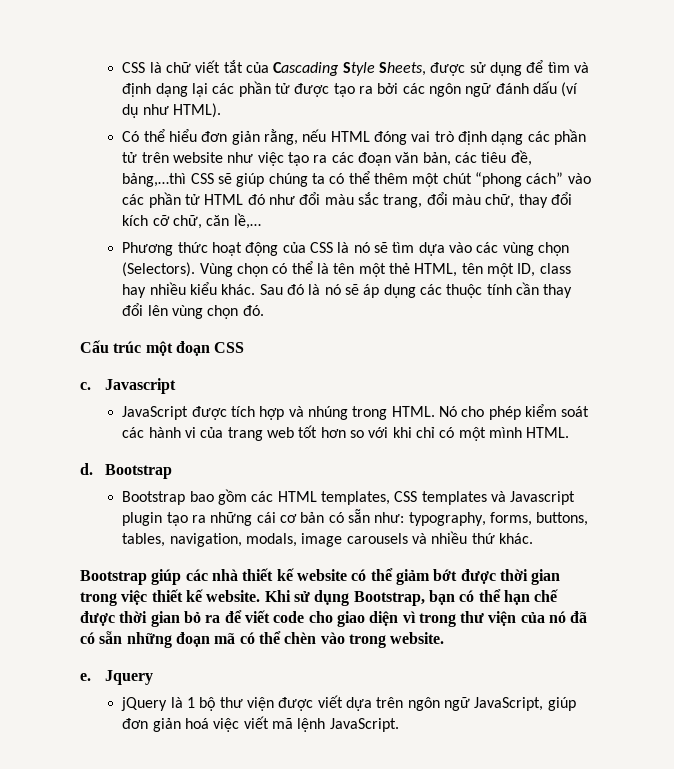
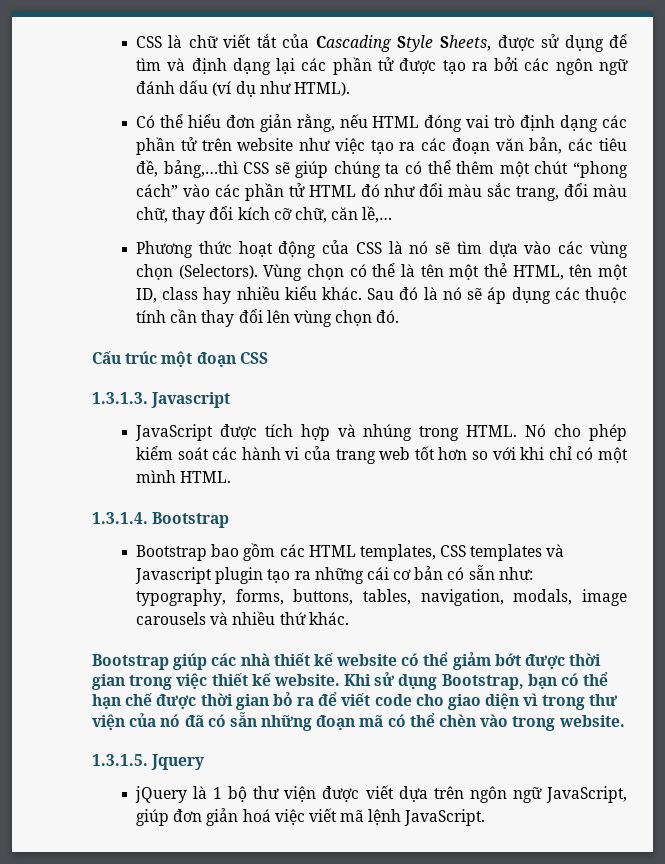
- c. Javascript
+ 1.3.1.3. Javascript
- d. Bootstrap
+ 1.3.1.4. Bootstrap
- e. Jquery
+ 1.3.1.5. Jquery

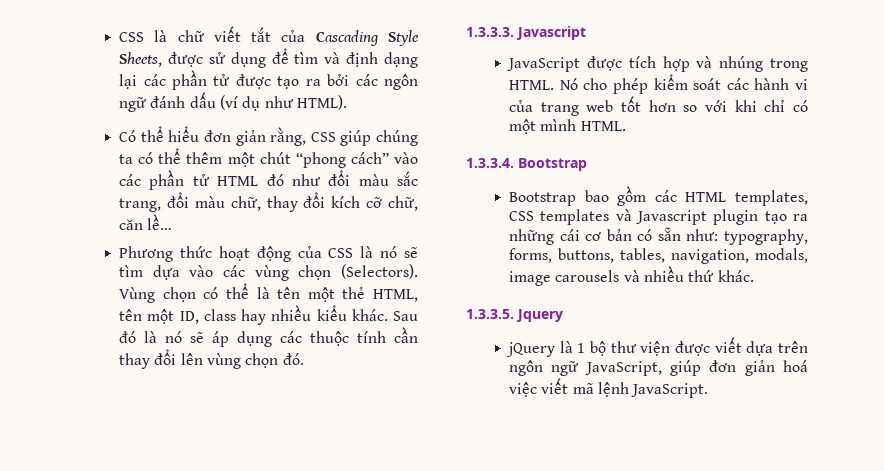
- Có thể hiểu đơn giản rằng, nếu HTML đóng vai trò định dạng các phần tử trên website như việc tạo ra các đoạn văn bản, các tiêu đề, bảng,…thì CSS sẽ giúp chúng ta có thể thêm một chút “phong cách” vào các phần tử HTML đó như đổi màu sắc trang, đổi màu chữ, thay đổi kích cỡ chữ, căn lề,…
+ Có thể hiểu đơn giản rằng, CSS giúp chúng ta có thể thêm một chút “phong cách” vào các phần tử HTML đó như đổi màu sắc trang, đổi màu chữ, thay đổi kích cỡ chữ, căn lề…
- Cấu trúc một đoạn CSS
- 1.3.1.3. Javascript
+ 1.3.3.3. Javascript
- 1.3.1.4. Bootstrap
+ 1.3.3.4. Bootstrap
- Bootstrap giúp các nhà thiết kế website có thể giảm bớt được thời gian trong việc thiết kế website. Khi sử dụng Bootstrap, bạn có thể hạn chế được thời gian bỏ ra để viết code cho giao diện vì trong thư viện của nó đã có sẵn những đoạn mã có thể chèn vào trong website.
- 1.3.1.5. Jquery
+ 1.3.3.5. Jquery

